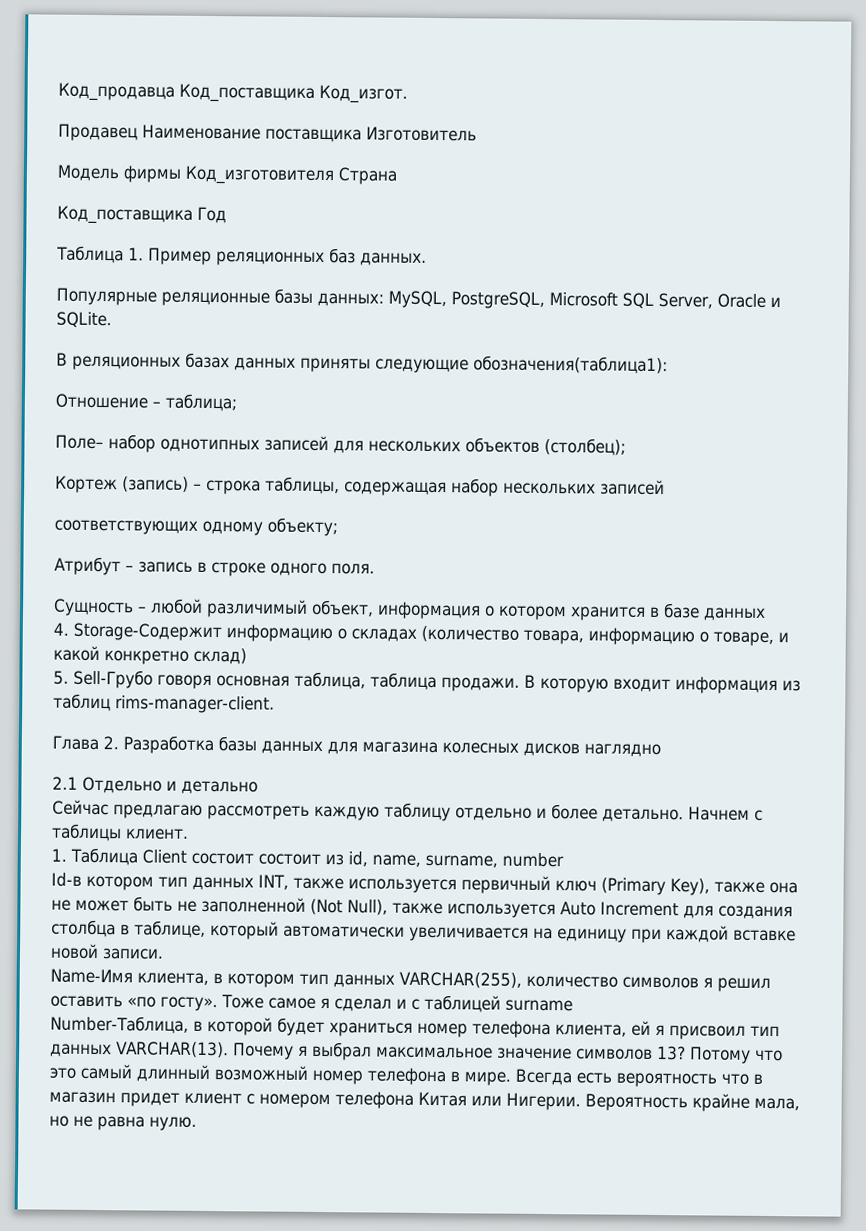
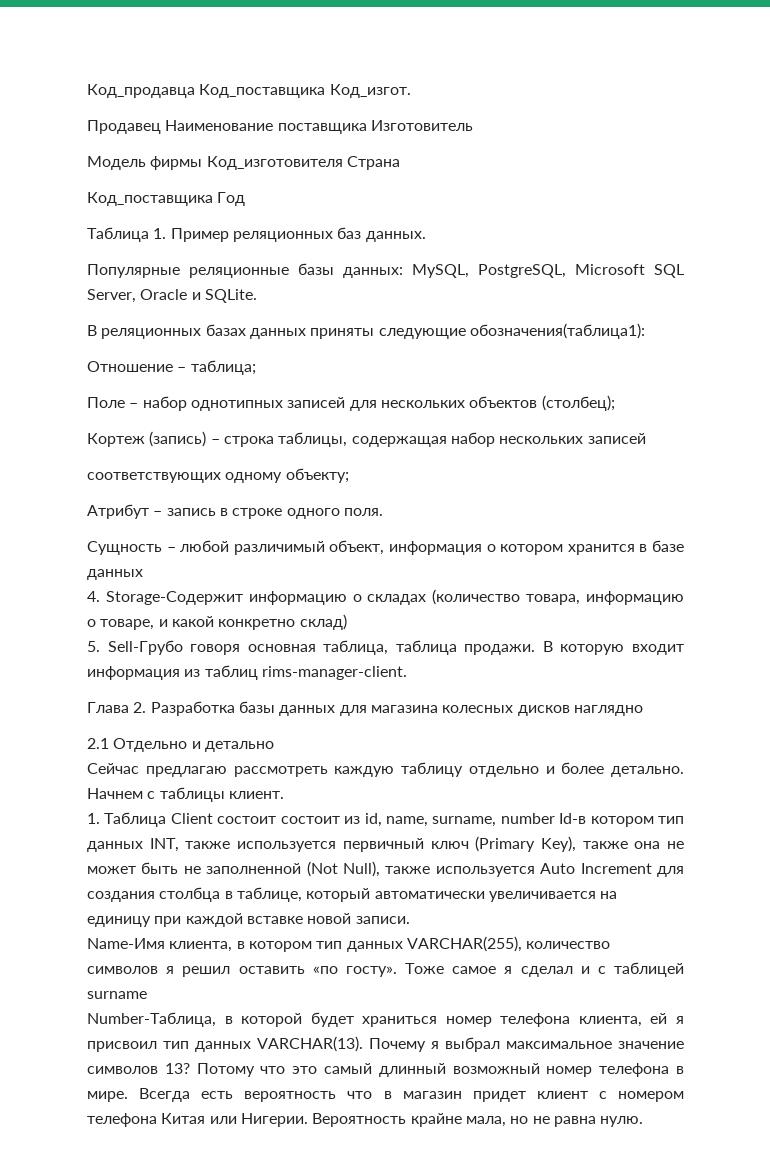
- Поле– набор однотипных записей для нескольких объектов (столбец);
+ Поле – набор однотипных записей для нескольких объектов (столбец);
- 1. Таблица Client состоит состоит из id, name, surname, number
- Id-в котором тип данных INT, также используется первичный ключ (Primary Key), также она не может быть не заполненной (Not Null), также используется Auto Increment для создания столбца в таблице, который автоматически увеличивается на единицу при каждой вставке новой записи.
+ 1. Таблица Client состоит состоит из id, name, surname, number Id-в котором тип данных INT, также используется первичный ключ (Primary Key), также она не может быть не заполненной (Not Null), также используется Auto Increment для создания столбца в таблице, который автоматически увеличивается на единицу при каждой вставке новой записи.

